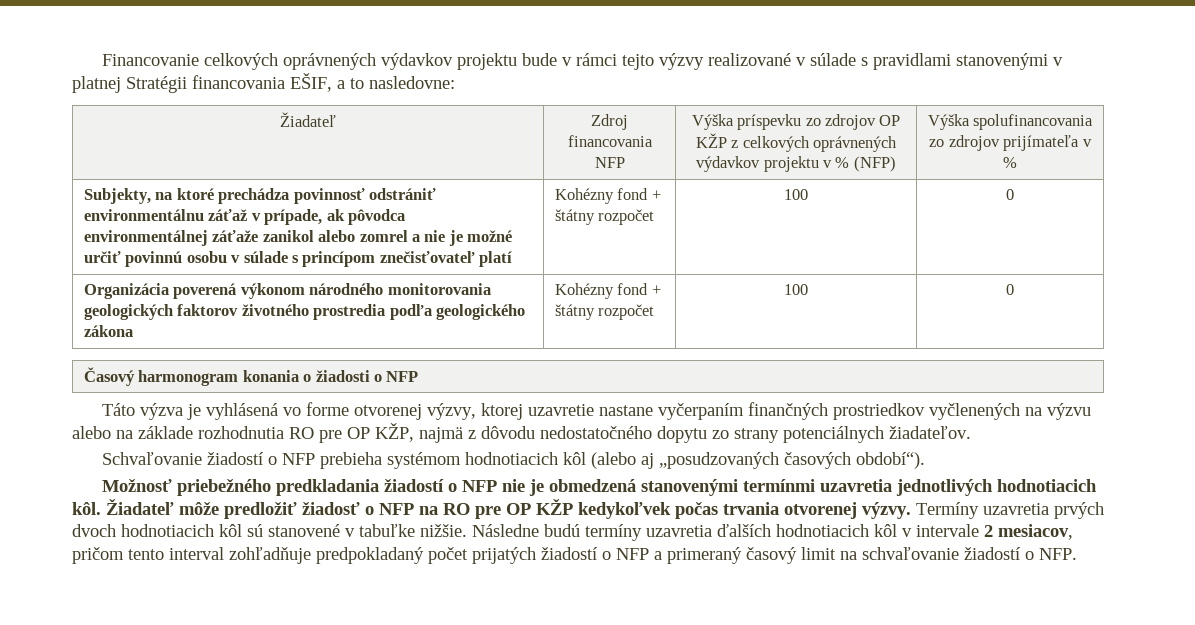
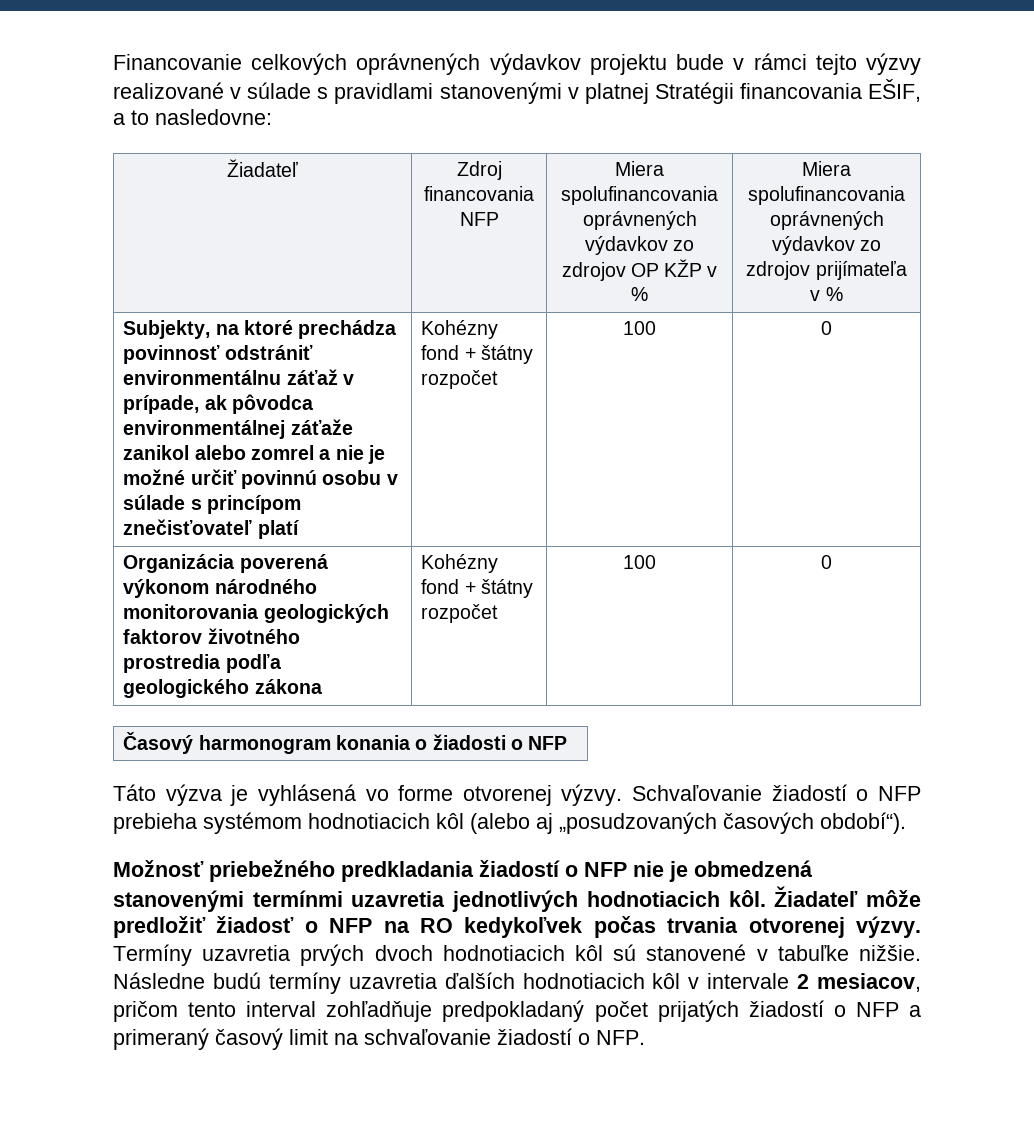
- Žiadateľ | Zdroj financovania NFP | Výška príspevku zo zdrojov OP KŽP z celkových oprávnených výdavkov projektu v % (NFP) | Výška spolufinancovania zo zdrojov prijímateľa v %
+ Žiadateľ | Zdroj financovania NFP | Miera spolufinancovania oprávnených výdavkov zo zdrojov OP KŽP v % | Miera spolufinancovania oprávnených výdavkov zo zdrojov prijímateľa v %
- Táto výzva je vyhlásená vo forme otvorenej výzvy, ktorej uzavretie nastane vyčerpaním finančných prostriedkov vyčlenených na výzvu alebo na základe rozhodnutia RO pre OP KŽP, najmä z dôvodu nedostatočného dopytu zo strany potenciálnych žiadateľov.
- Schvaľovanie žiadostí o NFP prebieha systémom hodnotiacich kôl (alebo aj „posudzovaných časových období“).
+ Táto výzva je vyhlásená vo forme otvorenej výzvy. Schvaľovanie žiadostí o NFP prebieha systémom hodnotiacich kôl (alebo aj „posudzovaných časových období“).
- Žiadateľ môže predložiť žiadosť o NFP na RO pre OP KŽP kedykoľvek počas trvania otvorenej výzvy.
+ Žiadateľ môže predložiť žiadosť o NFP na RO kedykoľvek počas trvania otvorenej výzvy.

